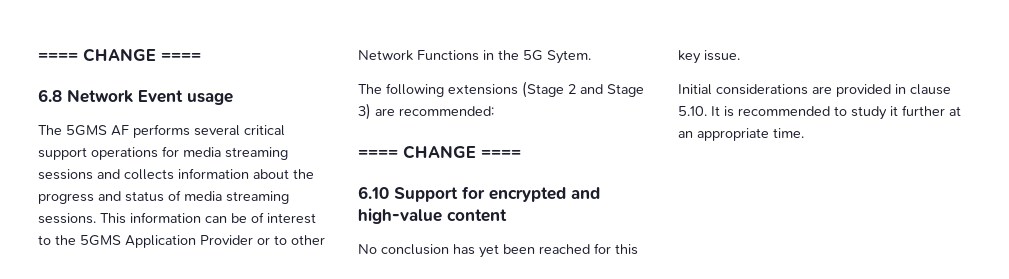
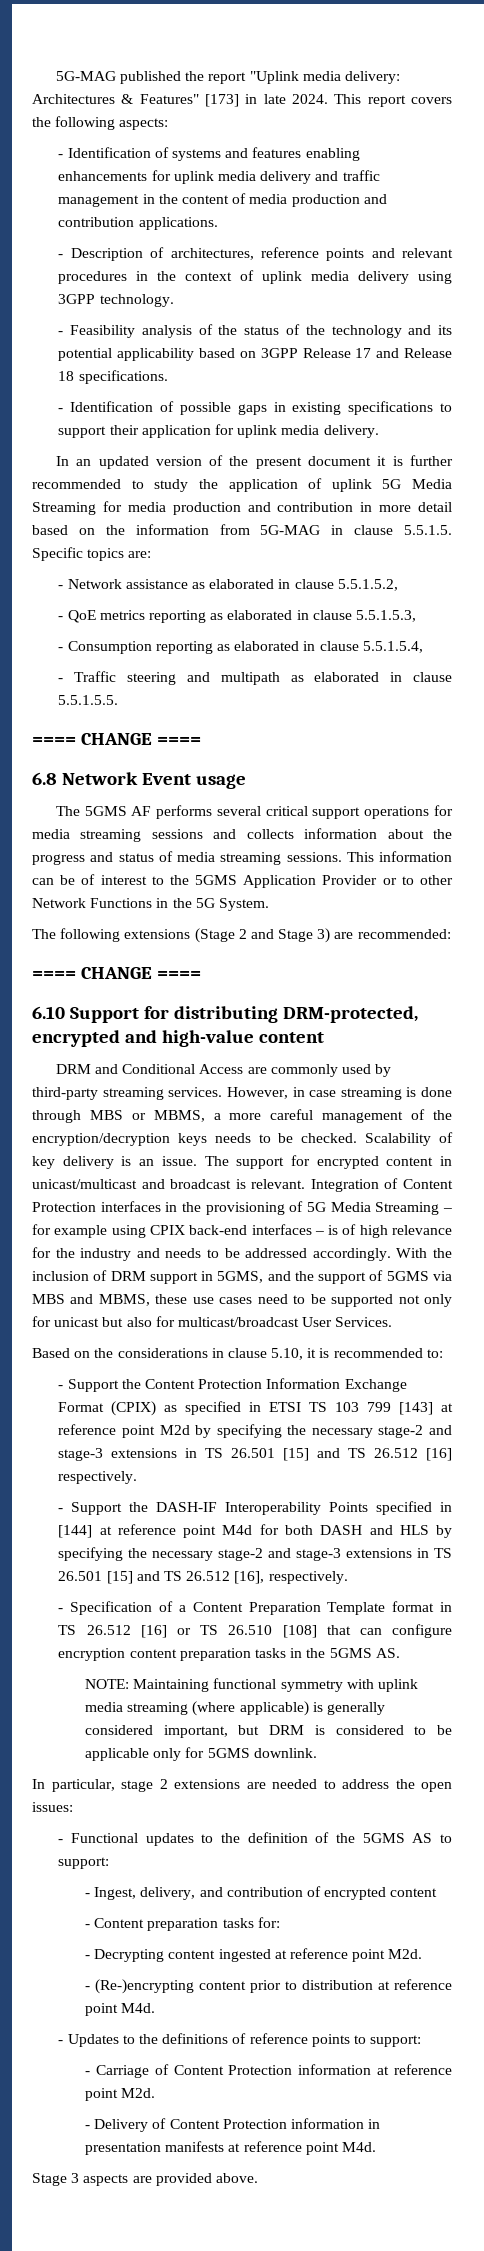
+ 5G-MAG published the report "Uplink media delivery: Architectures & Features" [173] in late 2024. This report covers the following aspects:
+ - Identification of systems and features enabling enhancements for uplink media delivery and traffic management in the content of media production and contribution applications.
+ - Description of architectures, reference points and relevant procedures in the context of uplink media delivery using 3GPP technology.
+ - Feasibility analysis of the status of the technology and its potential applicability based on 3GPP Release 17 and Release 18 specifications.
+ - Identification of possible gaps in existing specifications to support their application for uplink media delivery.
+ In an updated version of the present document it is further recommended to study the application of uplink 5G Media Streaming for media production and contribution in more detail based on the information from 5G-MAG in clause 5.5.1.5. Specific topics are:
+ - Network assistance as elaborated in clause 5.5.1.5.2,
+ - QoE metrics reporting as elaborated in clause 5.5.1.5.3,
+ - Consumption reporting as elaborated in clause 5.5.1.5.4,
+ - Traffic steering and multipath as elaborated in clause 5.5.1.5.5.
- This information can be of interest to the 5GMS Application Provider or to other Network Functions in the 5G Sytem.
+ This information can be of interest to the 5GMS Application Provider or to other Network Functions in the 5G System.
- 6.10 Support for encrypted and high-value content
+ 6.10 Support for distributing DRM-protected, encrypted and high-value content
- No conclusion has yet been reached for this key issue.
- Initial considerations are provided in clause 5.10. It is recommended to study it further at an appropriate time.
+ DRM and Conditional Access are commonly used by third-party streaming services. However, in case streaming is done through MBS or MBMS, a more careful management of the encryption/decryption keys needs to be checked. Scalability of key delivery is an issue. The support for encrypted content in unicast/multicast and broadcast is relevant. Integration of Content Protection interfaces in the provisioning of 5G Media Streaming – for example using CPIX back-end interfaces – is of high relevance for the industry and needs to be addressed accordingly. With the inclusion of DRM support in 5GMS, and the support of 5GMS via MBS and MBMS, these use cases need to be supported not only for unicast but also for multicast/broadcast User Services.
+ Based on the considerations in clause 5.10, it is recommended to:
+ - Support the Content Protection Information Exchange Format (CPIX) as specified in ETSI TS 103 799 [143] at reference point M2d by specifying the necessary stage-2 and stage-3 extensions in TS 26.501 [15] and TS 26.512 [16] respectively.
+ - Support the DASH-IF Interoperability Points specified in [144] at reference point M4d for both DASH and HLS by specifying the necessary stage-2 and stage-3 extensions in TS 26.501 [15] and TS 26.512 [16], respectively.
+ - Specification of a Content Preparation Template format in TS 26.512 [16] or TS 26.510 [108] that can configure encryption content preparation tasks in the 5GMS AS.
+ NOTE: Maintaining functional symmetry with uplink media streaming (where applicable) is generally considered important, but DRM is considered to be applicable only for 5GMS downlink.
+ In particular, stage 2 extensions are needed to address the open issues:
+ - Functional updates to the definition of the 5GMS AS to support:
+ - Ingest, delivery, and contribution of encrypted content
+ - Content preparation tasks for:
+ - Decrypting content ingested at reference point M2d.
+ - (Re-)encrypting content prior to distribution at reference point M4d.
+ - Updates to the definitions of reference points to support:
+ - Carriage of Content Protection information at reference point M2d.
+ - Delivery of Content Protection information in presentation manifests at reference point M4d.
+ Stage 3 aspects are provided above.

